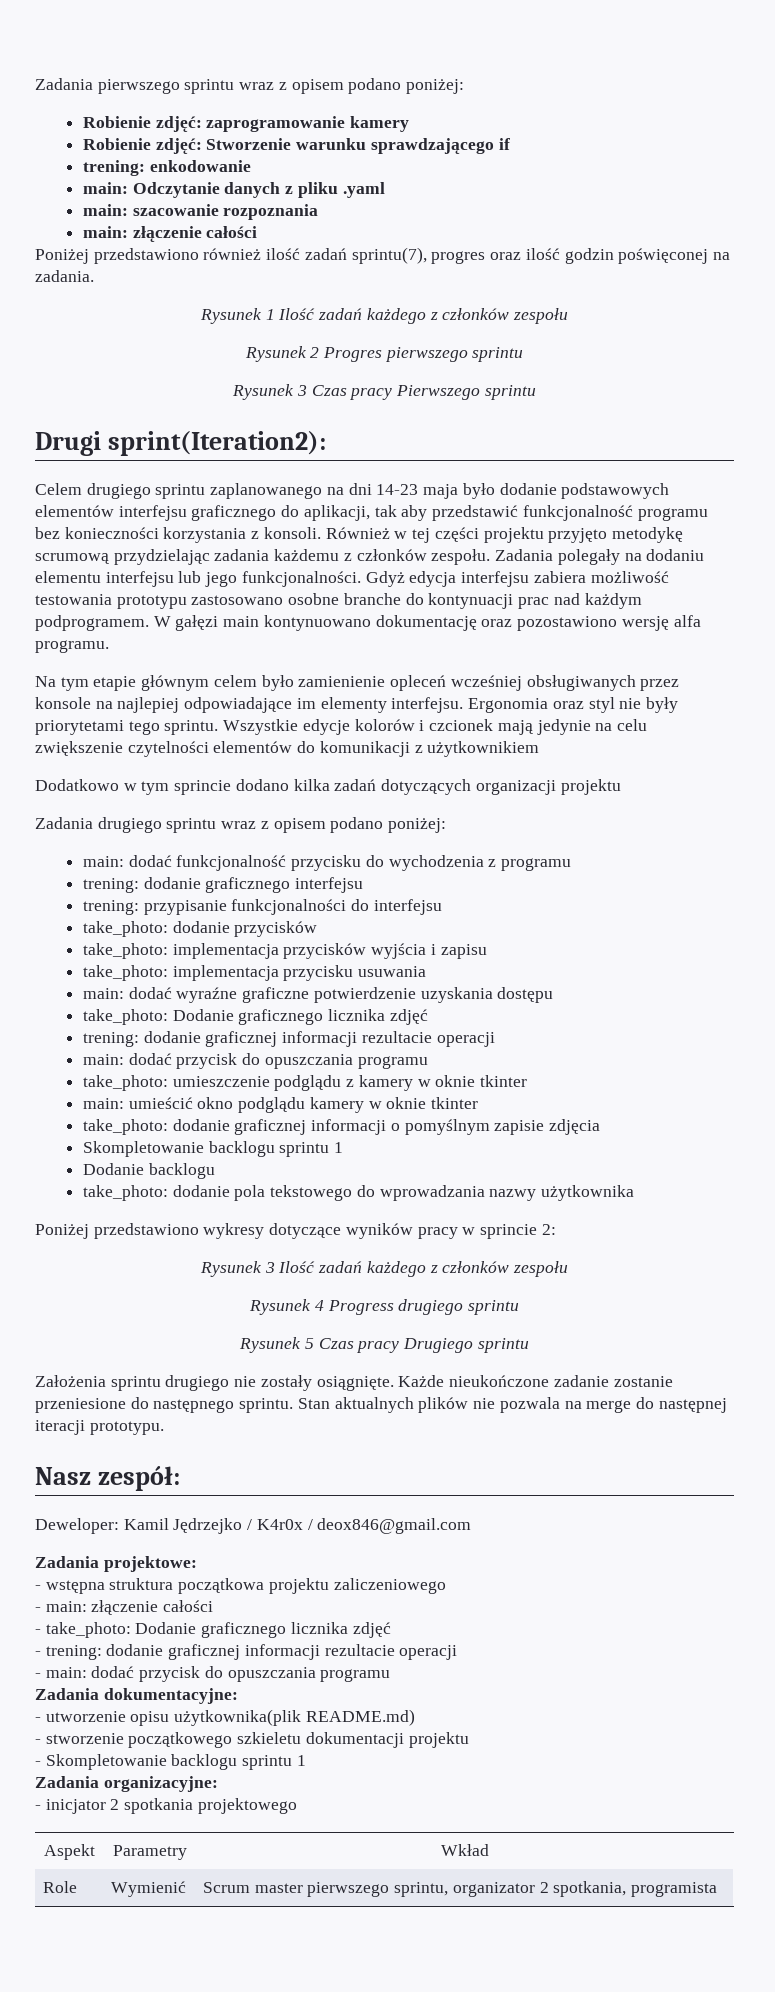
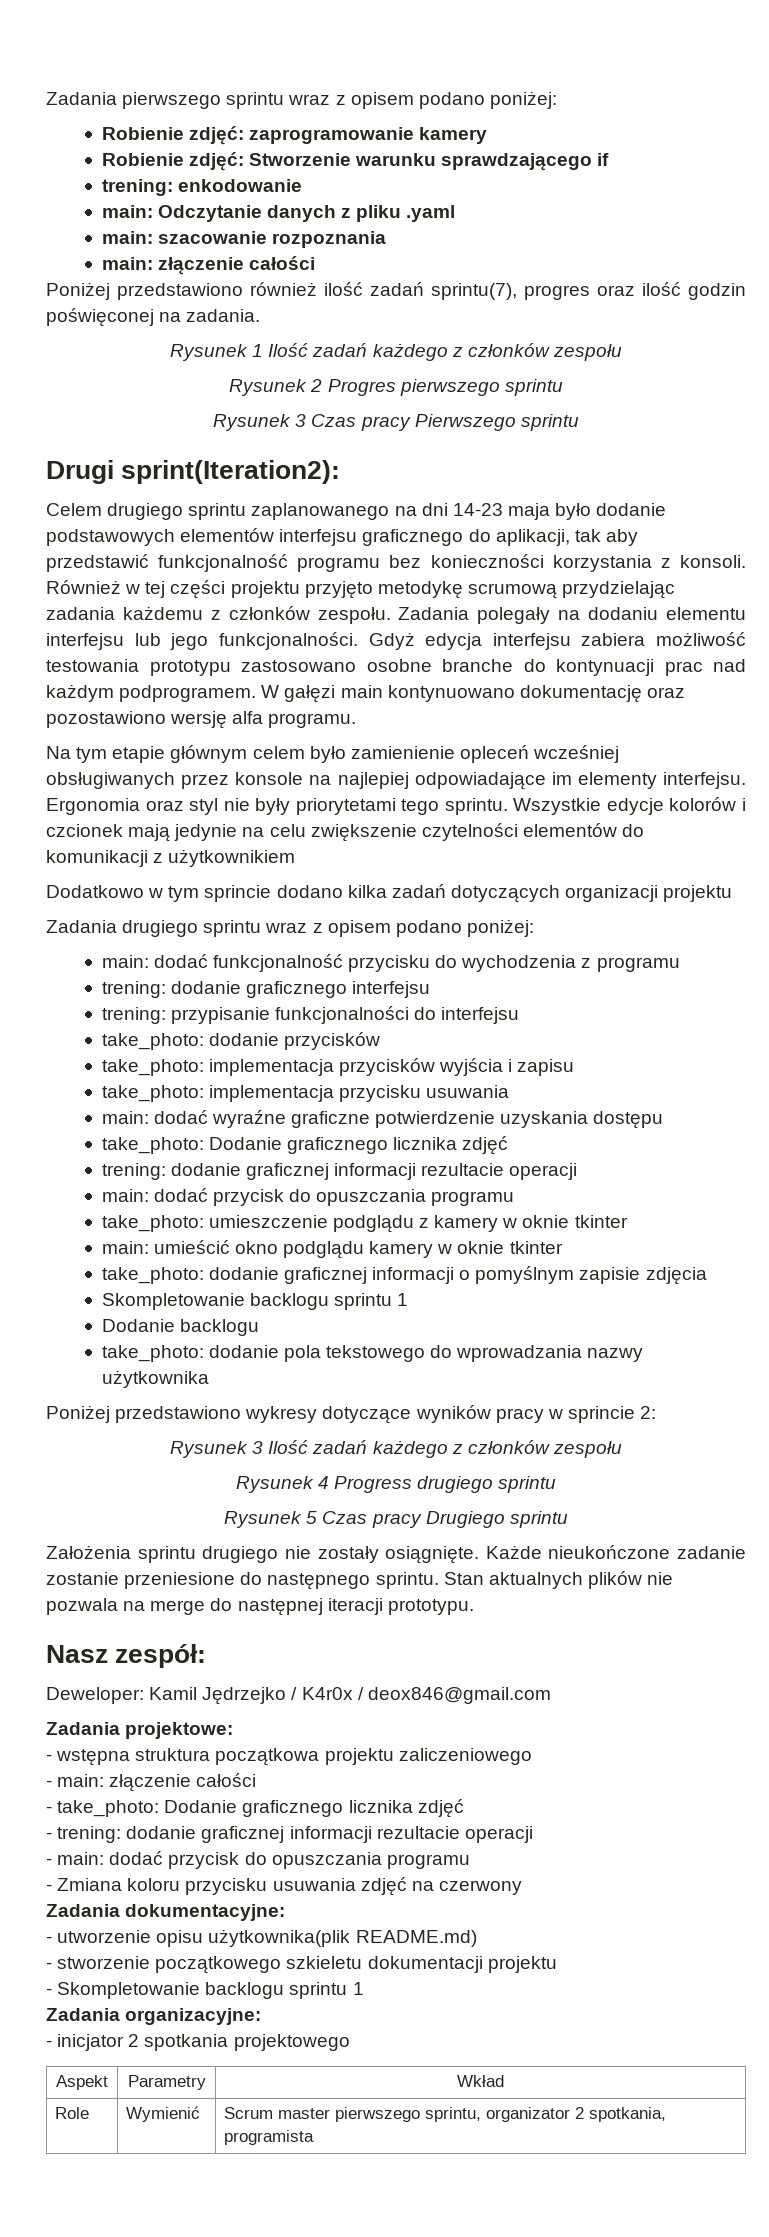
+ - Zmiana koloru przycisku usuwania zdjęć na czerwony

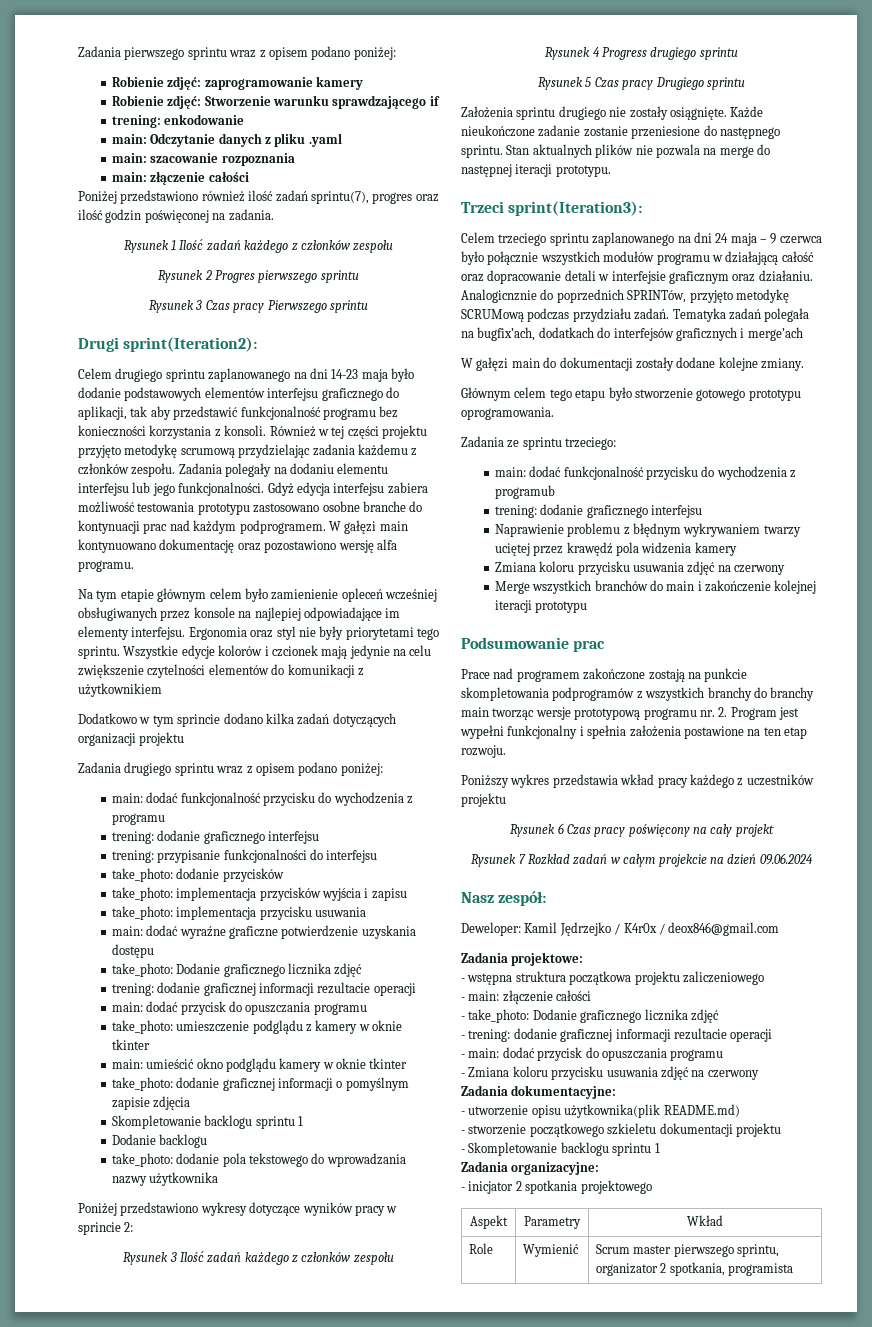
+ Trzeci sprint(Iteration3):
+ Celem trzeciego sprintu zaplanowanego na dni 24 maja – 9 czerwca było połącznie wszystkich modułów programu w działającą całość oraz dopracowanie detali w interfejsie graficznym oraz działaniu. Analogicnznie do poprzednich SPRINTów, przyjęto metodykę SCRUMową podczas przydziału zadań. Tematyka zadań polegała na bugfix’ach, dodatkach do interfejsów graficznych i merge’ach
+ W gałęzi main do dokumentacji zostały dodane kolejne zmiany.
+ Głównym celem tego etapu było stworzenie gotowego prototypu oprogramowania.
+ Zadania ze sprintu trzeciego:
+ main: dodać funkcjonalność przycisku do wychodzenia z programub
+ trening: dodanie graficznego interfejsu
+ Naprawienie problemu z błędnym wykrywaniem twarzy uciętej przez krawędź pola widzenia kamery
+ Zmiana koloru przycisku usuwania zdjęć na czerwony
+ Merge wszystkich branchów do main i zakończenie kolejnej iteracji prototypu
+ Podsumowanie prac
+ Prace nad programem zakończone zostają na punkcie skompletowania podprogramów z wszystkich branchy do branchy main tworząc wersje prototypową programu nr. 2. Program jest wypełni funkcjonalny i spełnia założenia postawione na ten etap rozwoju.
+ Poniższy wykres przedstawia wkład pracy każdego z uczestników projektu
+ Rysunek 6 Czas pracy poświęcony na cały projekt
+ Rysunek 7 Rozkład zadań w całym projekcie na dzień 09.06.2024

